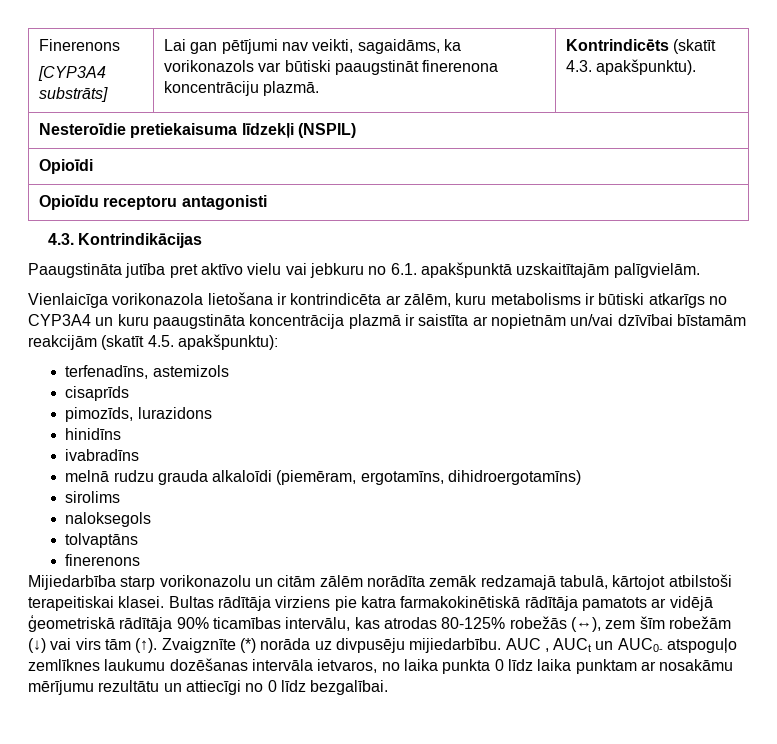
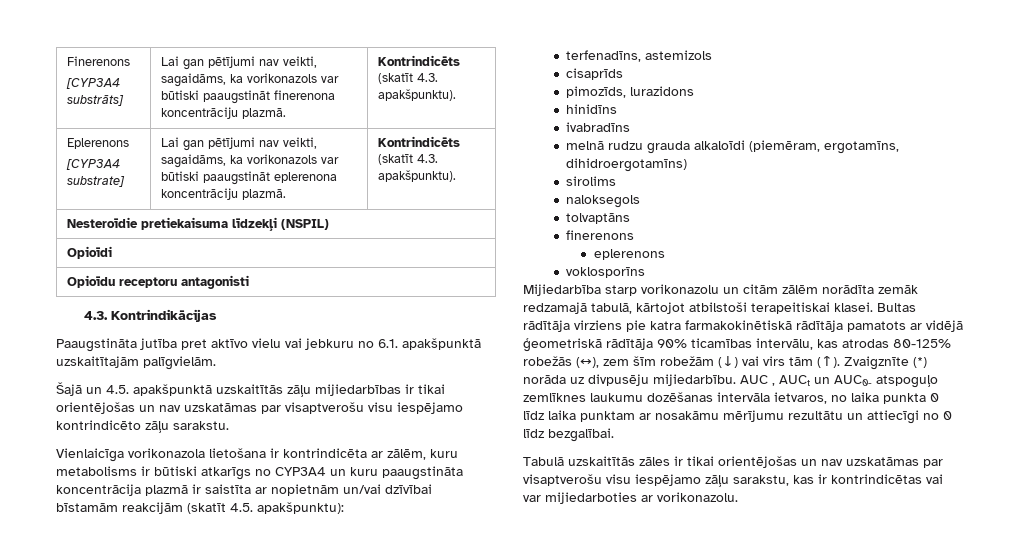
+ Eplerenons
+ [CYP3A4 substrate] | Lai gan pētījumi nav veikti, sagaidāms, ka vorikonazols var būtiski paaugstināt eplerenona koncentrāciju plazmā. | Kontrindicēts (skatīt 4.3. apakšpunktu).
+ Šajā un 4.5. apakšpunktā uzskaitītās zāļu mijiedarbības ir tikai orientējošas un nav uzskatāmas par visaptverošu visu iespējamo kontrindicēto zāļu sarakstu.
+ eplerenons
+ voklosporīns
+ Tabulā uzskaitītās zāles ir tikai orientējošas un nav uzskatāmas par visaptverošu visu iespējamo zāļu sarakstu, kas ir kontrindicētas vai var mijiedarboties ar vorikonazolu.

